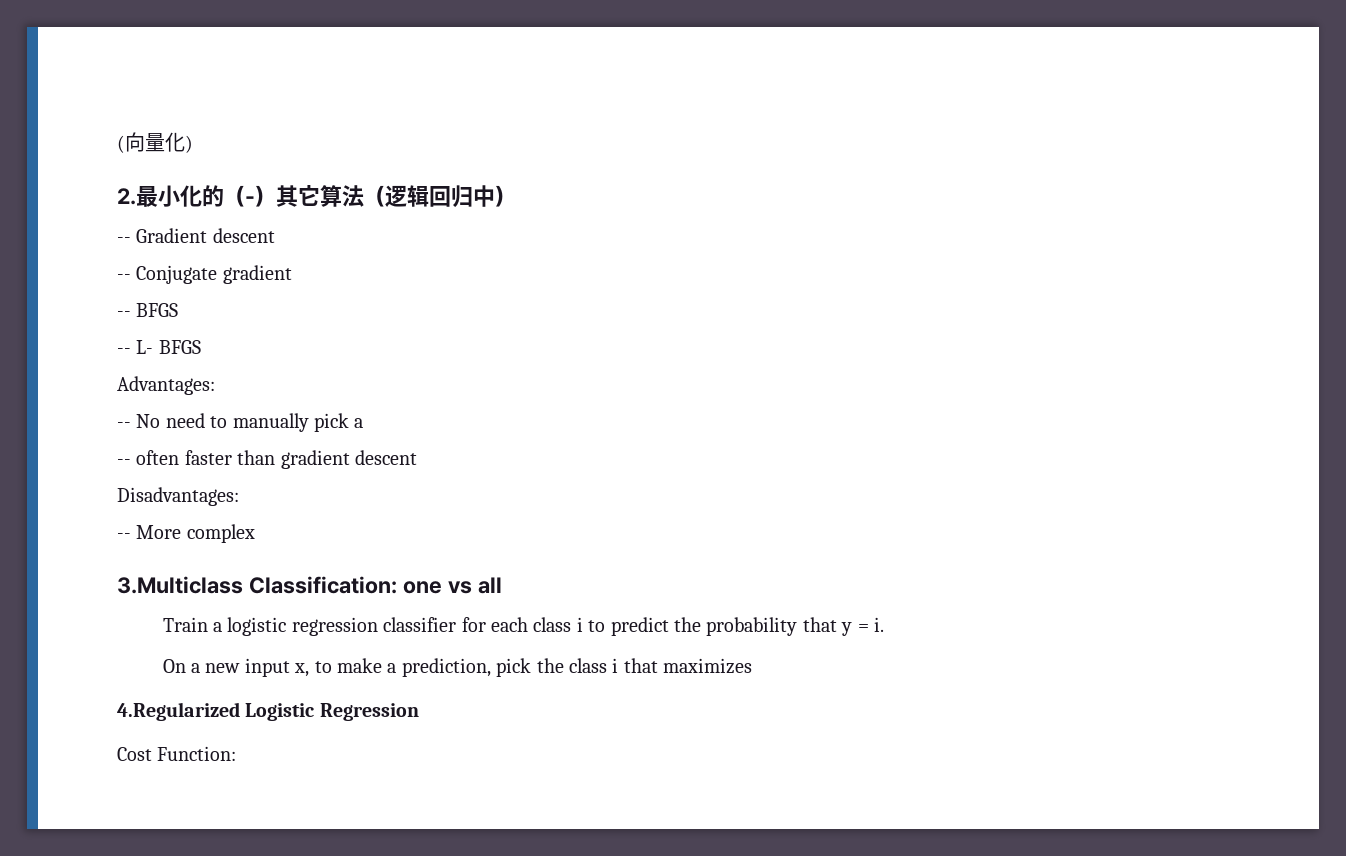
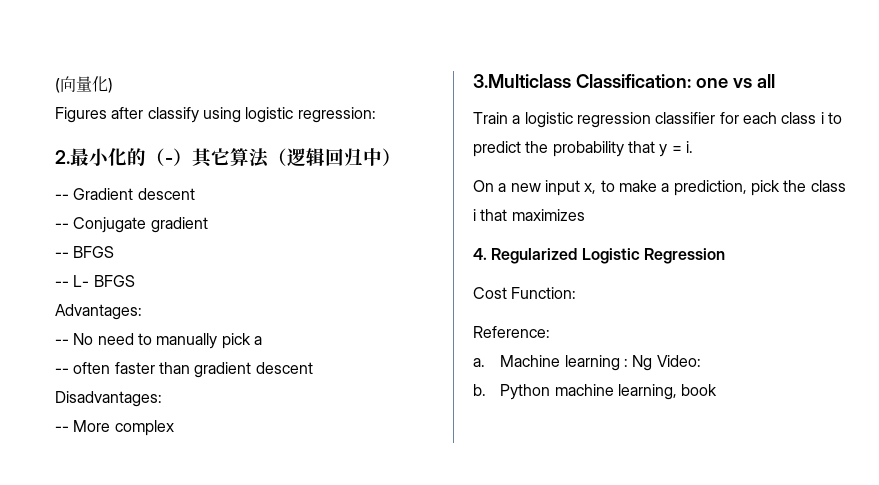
+ Figures after classify using logistic regression:
- 4.Regularized Logistic Regression
+ 4. Regularized Logistic Regression
+ Reference:
+ a. Machine learning : Ng Video:
+ b. Python machine learning, book

